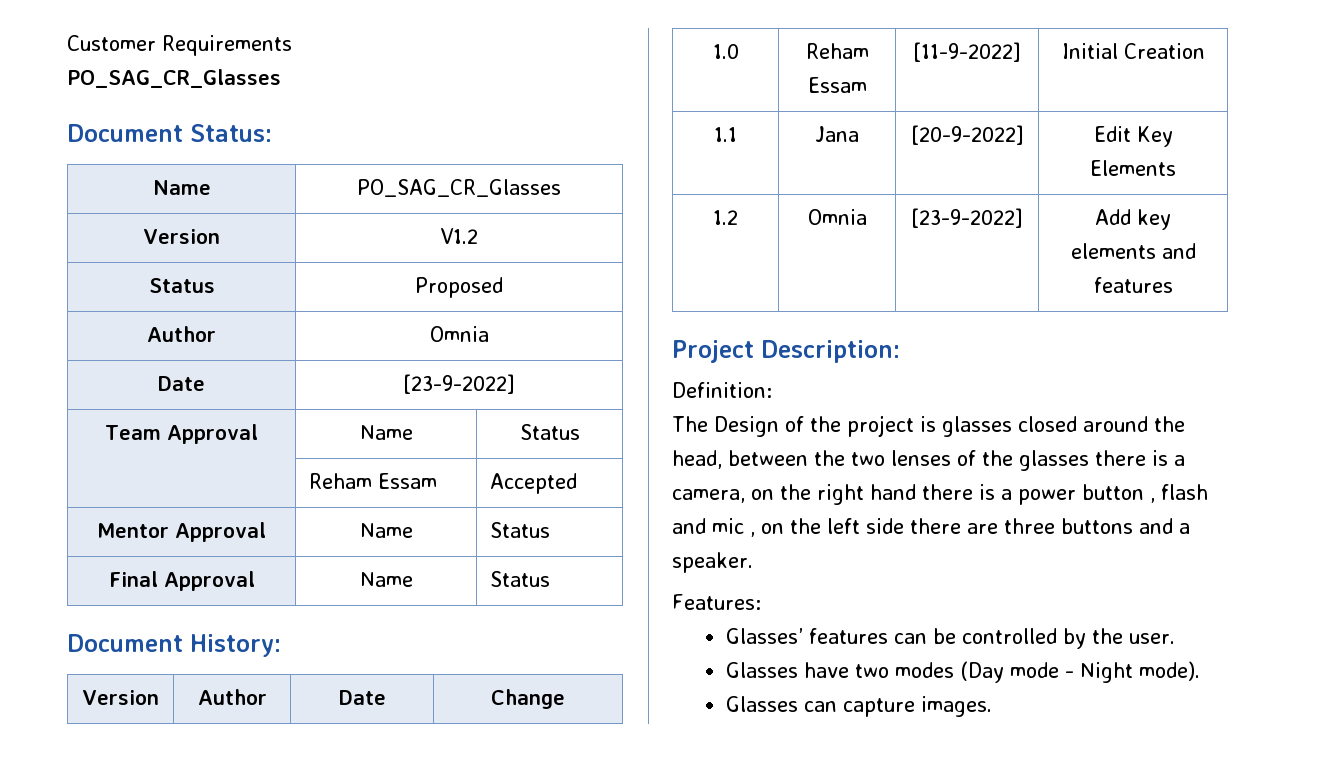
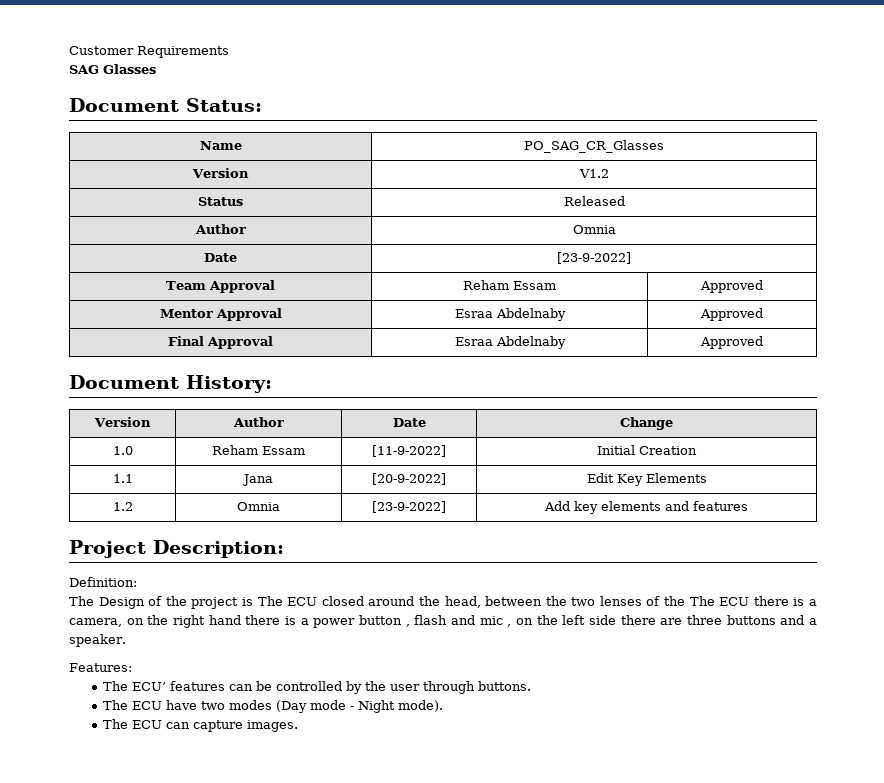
  Customer Requirements
- PO_SAG_CR_Glasses
+ SAG Glasses
- Status | Proposed
+ Status | Released
- Team Approval | Name | Status
- | Reham Essam | Accepted
+ Team Approval | Reham Essam | Approved
- Mentor Approval | Name | Status
+ Mentor Approval | Esraa Abdelnaby | Approved
- Final Approval | Name | Status
+ Final Approval | Esraa Abdelnaby | Approved
- The Design of the project is glasses closed around the head, between the two lenses of the glasses there is a camera, on the right hand there is a power button , flash and mic , on the left side there are three buttons and a speaker.
+ The Design of the project is The ECU closed around the head, between the two lenses of the The ECU there is a camera, on the right hand there is a power button , flash and mic , on the left side there are three buttons and a speaker.
- Glasses’ features can be controlled by the user.
- Glasses have two modes (Day mode - Night mode).
+ The ECU’ features can be controlled by the user through buttons.
+ The ECU have two modes (Day mode - Night mode).
- Glasses can capture images.
+ The ECU can capture images.

